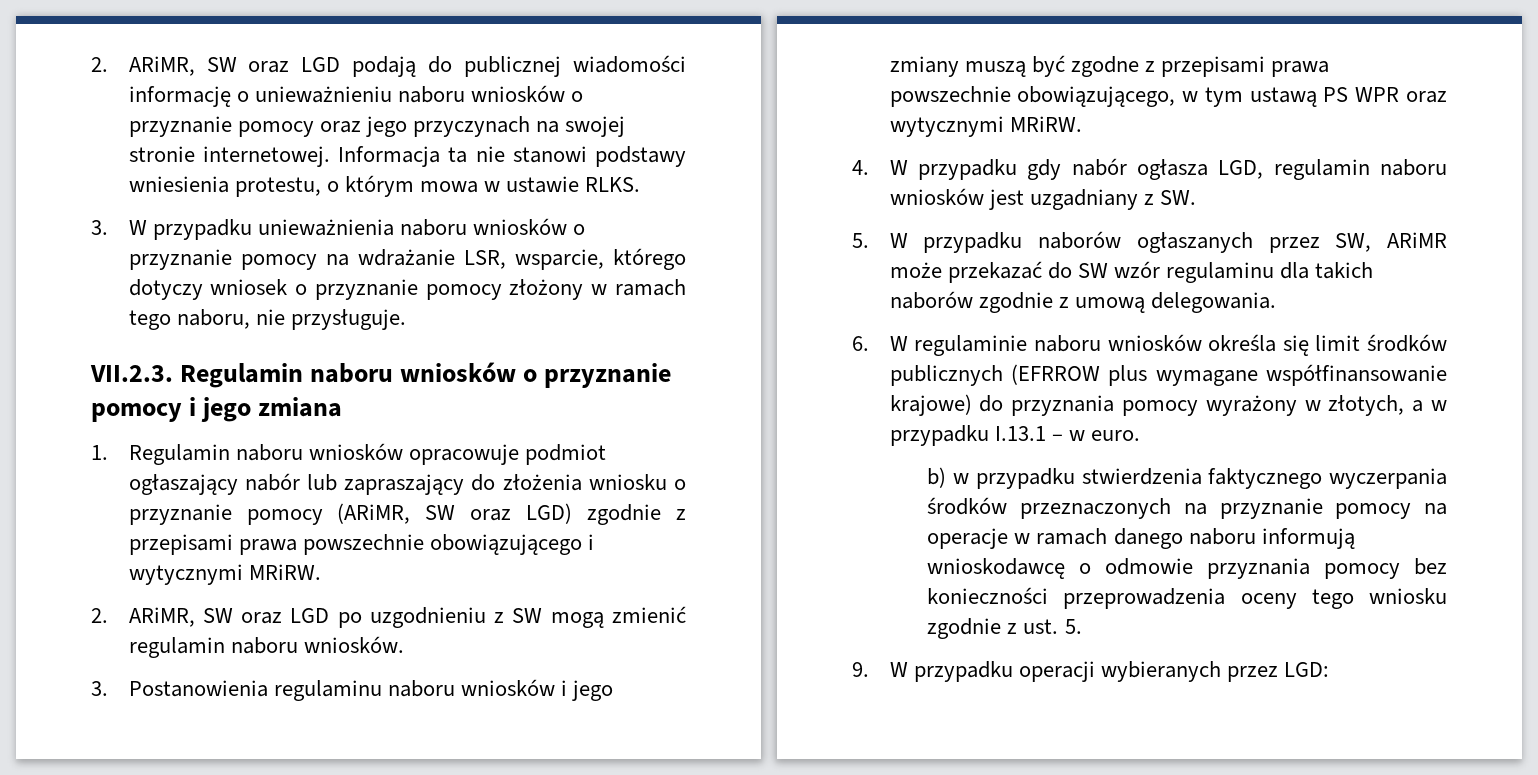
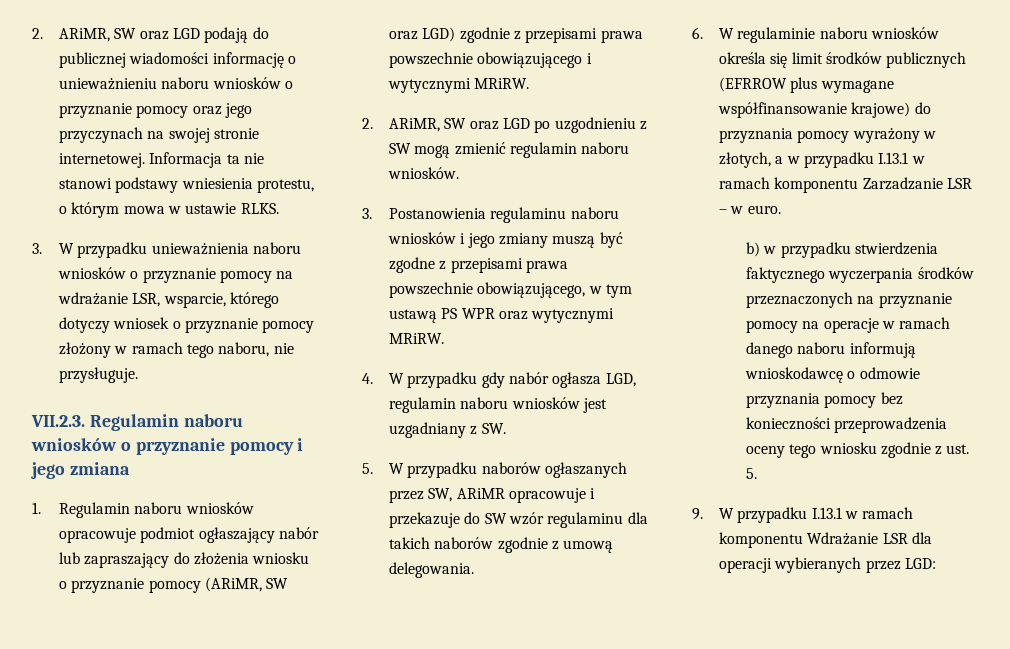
- 5. W przypadku naborów ogłaszanych przez SW, ARiMR może przekazać do SW wzór regulaminu dla takich naborów zgodnie z umową delegowania.
+ 5. W przypadku naborów ogłaszanych przez SW, ARiMR opracowuje i przekazuje do SW wzór regulaminu dla takich naborów zgodnie z umową delegowania.
- 6. W regulaminie naboru wniosków określa się limit środków publicznych (EFRROW plus wymagane współfinansowanie krajowe) do przyznania pomocy wyrażony w złotych, a w przypadku I.13.1 – w euro.
+ 6. W regulaminie naboru wniosków określa się limit środków publicznych (EFRROW plus wymagane współfinansowanie krajowe) do przyznania pomocy wyrażony w złotych, a w przypadku I.13.1 w ramach komponentu Zarzadzanie LSR – w euro.
- 9. W przypadku operacji wybieranych przez LGD:
+ 9. W przypadku I.13.1 w ramach komponentu Wdrażanie LSR dla operacji wybieranych przez LGD:

